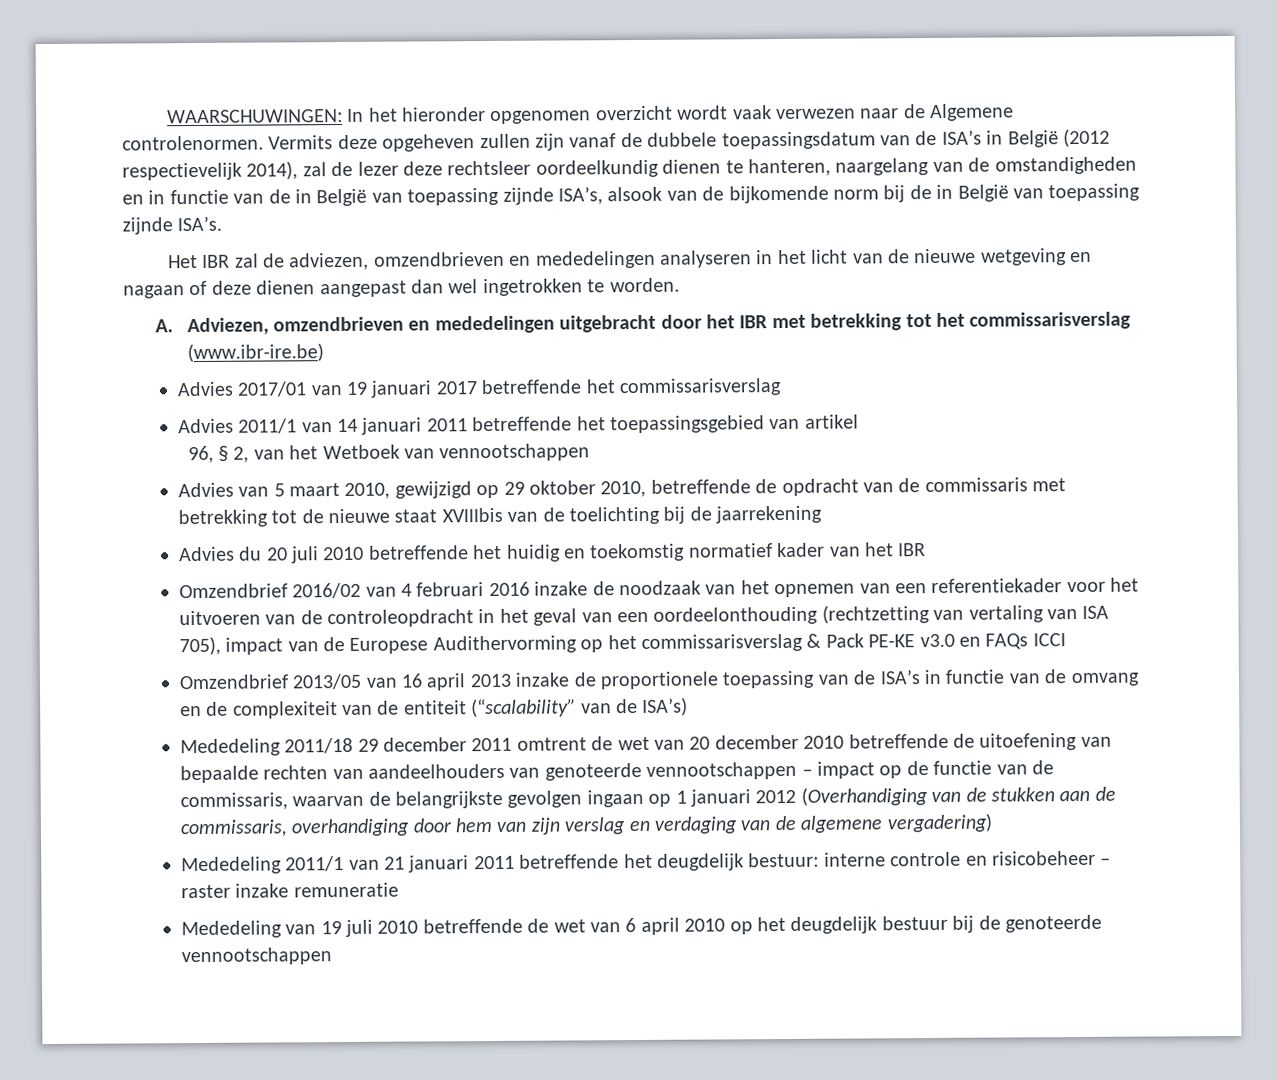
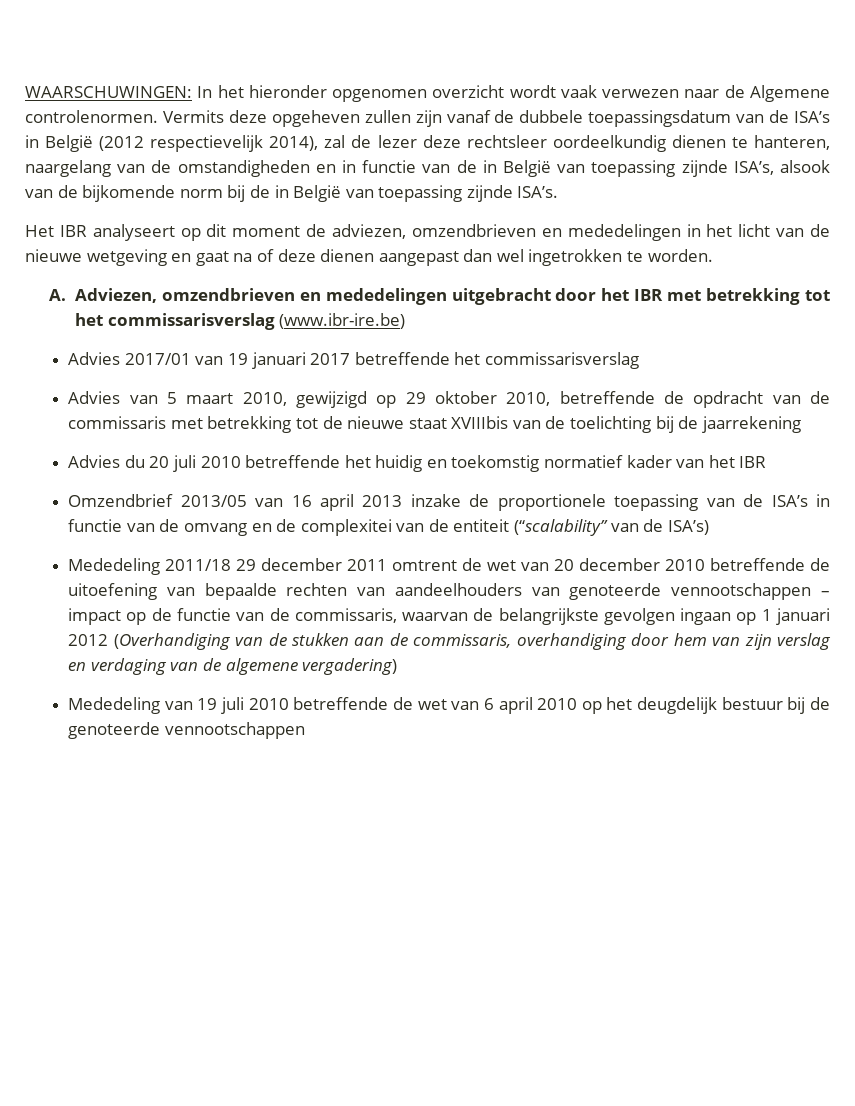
- Het IBR zal de adviezen, omzendbrieven en mededelingen analyseren in het licht van de nieuwe wetgeving en nagaan of deze dienen aangepast dan wel ingetrokken te worden.
+ Het IBR analyseert op dit moment de adviezen, omzendbrieven en mededelingen in het licht van de nieuwe wetgeving en gaat na of deze dienen aangepast dan wel ingetrokken te worden.
- Advies 2011/1 van 14 januari 2011 betreffende het toepassingsgebied van artikel
- 96, § 2, van het Wetboek van vennootschappen
- Omzendbrief 2016/02 van 4 februari 2016 inzake de noodzaak van het opnemen van een referentiekader voor het uitvoeren van de controleopdracht in het geval van een oordeelonthouding (rechtzetting van vertaling van ISA 705), impact van de Europese Audithervorming op het commissarisverslag & Pack PE-KE v3.0 en FAQs ICCI
- Omzendbrief 2013/05 van 16 april 2013 inzake de proportionele toepassing van de ISA’s in functie van de omvang en de complexiteit van de entiteit (“scalability” van de ISA’s)
+ Omzendbrief 2013/05 van 16 april 2013 inzake de proportionele toepassing van de ISA’s in functie van de omvang en de complexitei van de entiteit (“scalability” van de ISA’s)
- Mededeling 2011/1 van 21 januari 2011 betreffende het deugdelijk bestuur: interne controle en risicobeheer – raster inzake remuneratie

